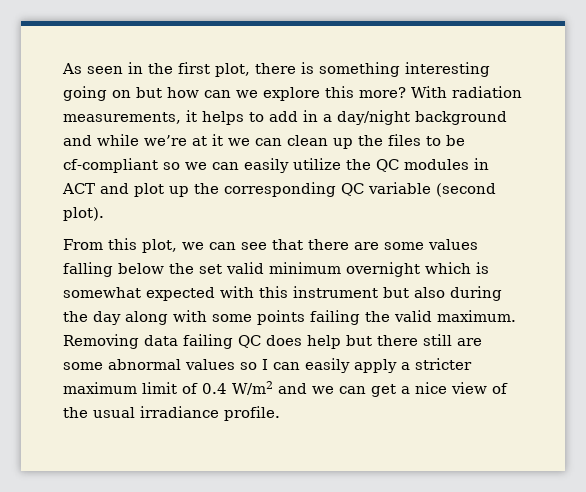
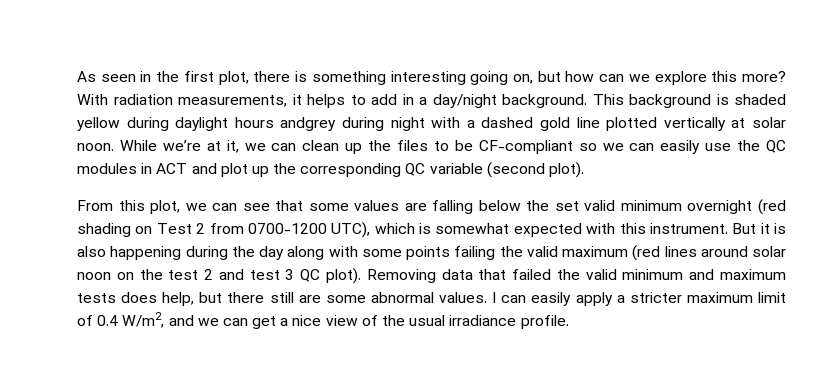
- As seen in the first plot, there is something interesting going on but how can we explore this more?
+ As seen in the first plot, there is something interesting going on, but how can we explore this more?
- With radiation measurements, it helps to add in a day/night background and while we’re at it we can clean up the files to be cf-compliant so we can easily utilize the QC modules in ACT and plot up the corresponding QC variable (second plot).
+ With radiation measurements, it helps to add in a day/night background. This background is shaded yellow during daylight hours andgrey during night with a dashed gold line plotted vertically at solar noon. While we’re at it, we can clean up the files to be CF-compliant so we can easily use the QC modules in ACT and plot up the corresponding QC variable (second plot).
- From this plot, we can see that there are some values falling below the set valid minimum overnight which is somewhat expected with this instrument but also during the day along with some points failing the valid maximum. Removing data failing QC does help but there still are some abnormal values so I can easily apply a stricter maximum limit of 0.4 W/m2 and we can get a nice view of the usual irradiance profile.
+ From this plot, we can see that some values are falling below the set valid minimum overnight (red shading on Test 2 from 0700-1200 UTC), which is somewhat expected with this instrument. But it is also happening during the day along with some points failing the valid maximum (red lines around solar noon on the test 2 and test 3 QC plot). Removing data that failed the valid minimum and maximum tests does help, but there still are some abnormal values. I can easily apply a stricter maximum limit of 0.4 W/m2, and we can get a nice view of the usual irradiance profile.

